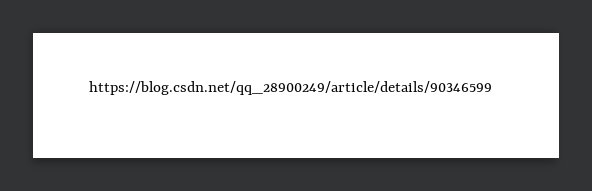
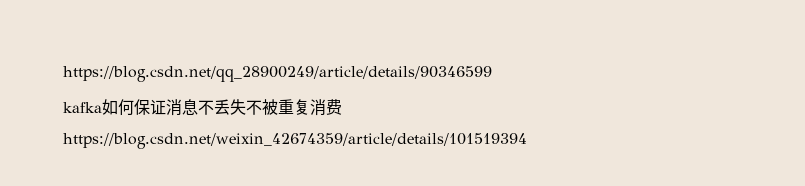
+ kafka如何保证消息不丢失不被重复消费
+ https://blog.csdn.net/weixin_42674359/article/details/101519394

